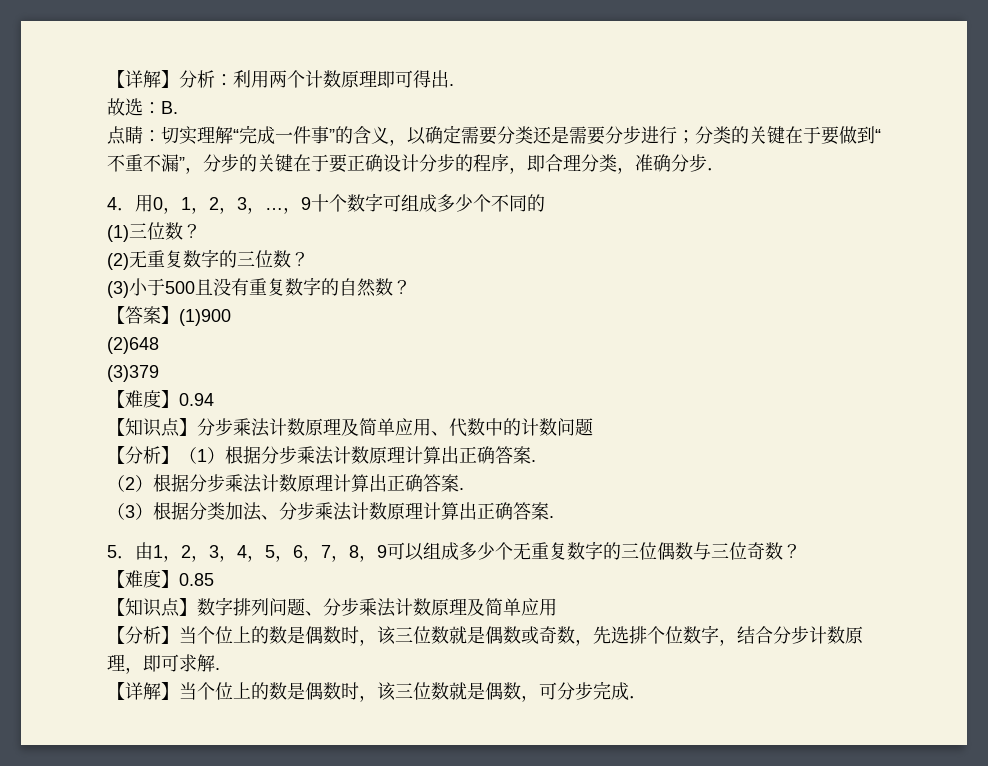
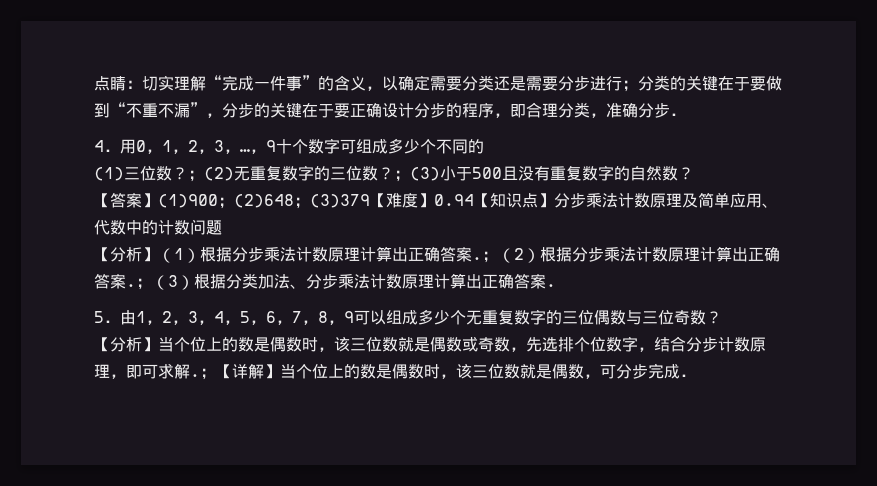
- 【详解】分析：利用两个计数原理即可得出.
- 故选：B.
- (1)三位数？
- (2)无重复数字的三位数？
- (3)小于500且没有重复数字的自然数？
+ (1)三位数？；(2)无重复数字的三位数？；(3)小于500且没有重复数字的自然数？
- 【答案】(1)900
- (2)648
- (3)379
- 【难度】0.94
- 【知识点】分步乘法计数原理及简单应用、代数中的计数问题
+ 【答案】(1)900；(2)648；(3)379【难度】0.94【知识点】分步乘法计数原理及简单应用、代数中的计数问题
- 【分析】（1）根据分步乘法计数原理计算出正确答案.
- （2）根据分步乘法计数原理计算出正确答案.
- （3）根据分类加法、分步乘法计数原理计算出正确答案.
+ 【分析】（1）根据分步乘法计数原理计算出正确答案.；（2）根据分步乘法计数原理计算出正确答案.；（3）根据分类加法、分步乘法计数原理计算出正确答案.
- 【难度】0.85
- 【知识点】数字排列问题、分步乘法计数原理及简单应用
- 【分析】当个位上的数是偶数时，该三位数就是偶数或奇数，先选排个位数字，结合分步计数原理，即可求解.
- 【详解】当个位上的数是偶数时，该三位数就是偶数，可分步完成．
+ 【分析】当个位上的数是偶数时，该三位数就是偶数或奇数，先选排个位数字，结合分步计数原理，即可求解.；【详解】当个位上的数是偶数时，该三位数就是偶数，可分步完成．

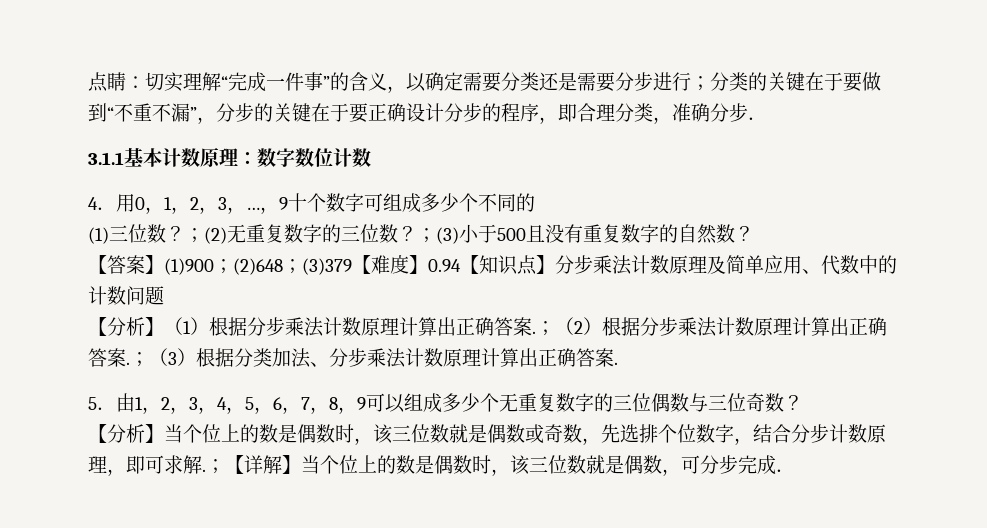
+ 3.1.1基本计数原理：数字数位计数

